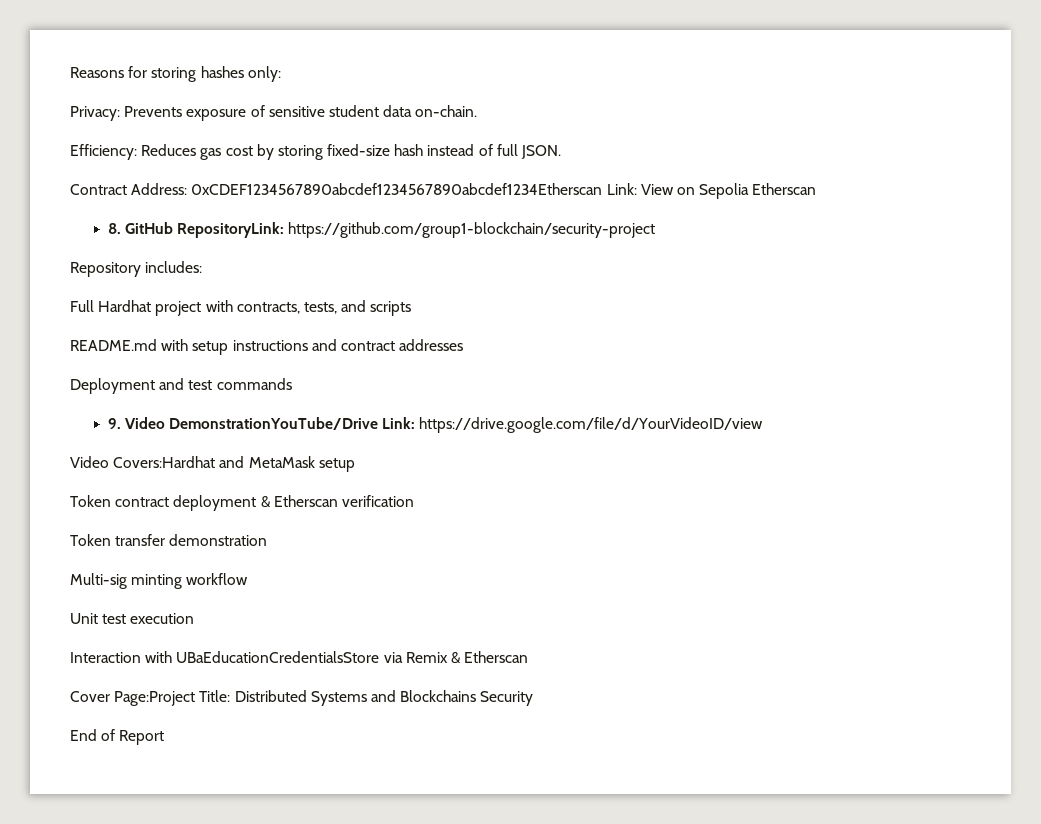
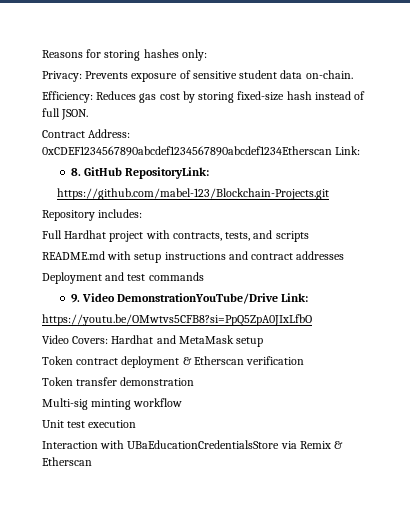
- Contract Address: 0xCDEF1234567890abcdef1234567890abcdef1234Etherscan Link: View on Sepolia Etherscan
+ Contract Address: 0xCDEF1234567890abcdef1234567890abcdef1234Etherscan Link:
- 8. GitHub RepositoryLink: https://github.com/group1-blockchain/security-project
+ 8. GitHub RepositoryLink:
+ https://github.com/mabel-123/Blockchain-Projects.git
- 9. Video DemonstrationYouTube/Drive Link: https://drive.google.com/file/d/YourVideoID/view
- Video Covers:Hardhat and MetaMask setup
+ 9. Video DemonstrationYouTube/Drive Link:
+ https://youtu.be/OMwtvs5CFB8?si=PpQ5ZpA0JIxLfbO
+ Video Covers: Hardhat and MetaMask setup
- Cover Page:Project Title: Distributed Systems and Blockchains Security
- End of Report

